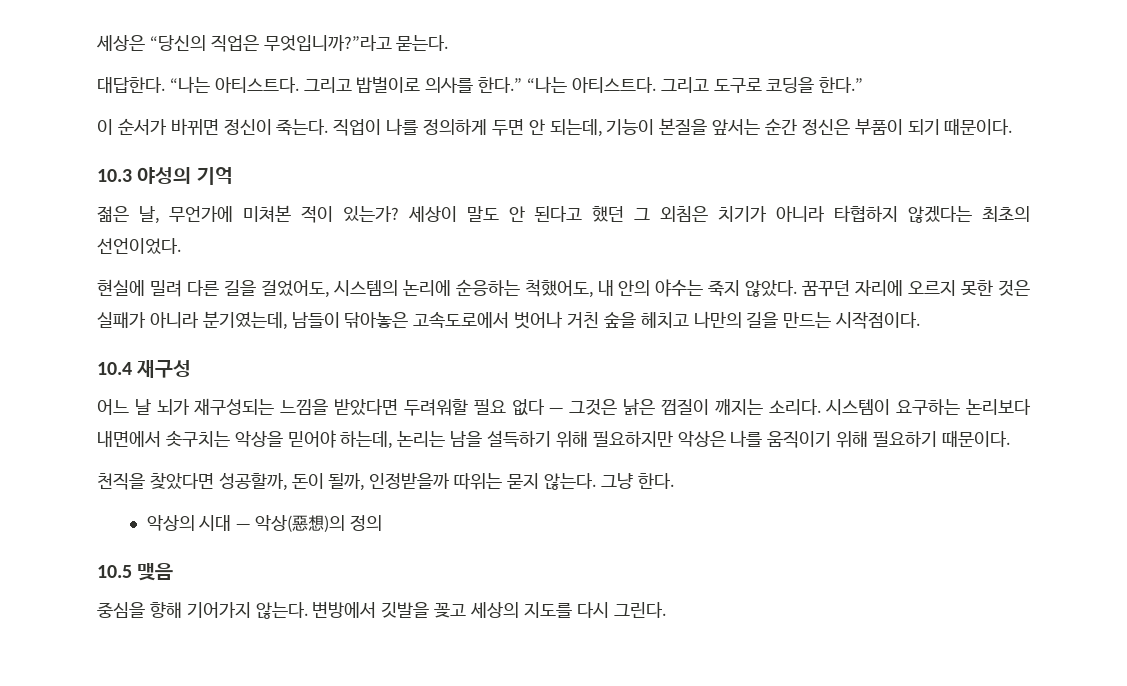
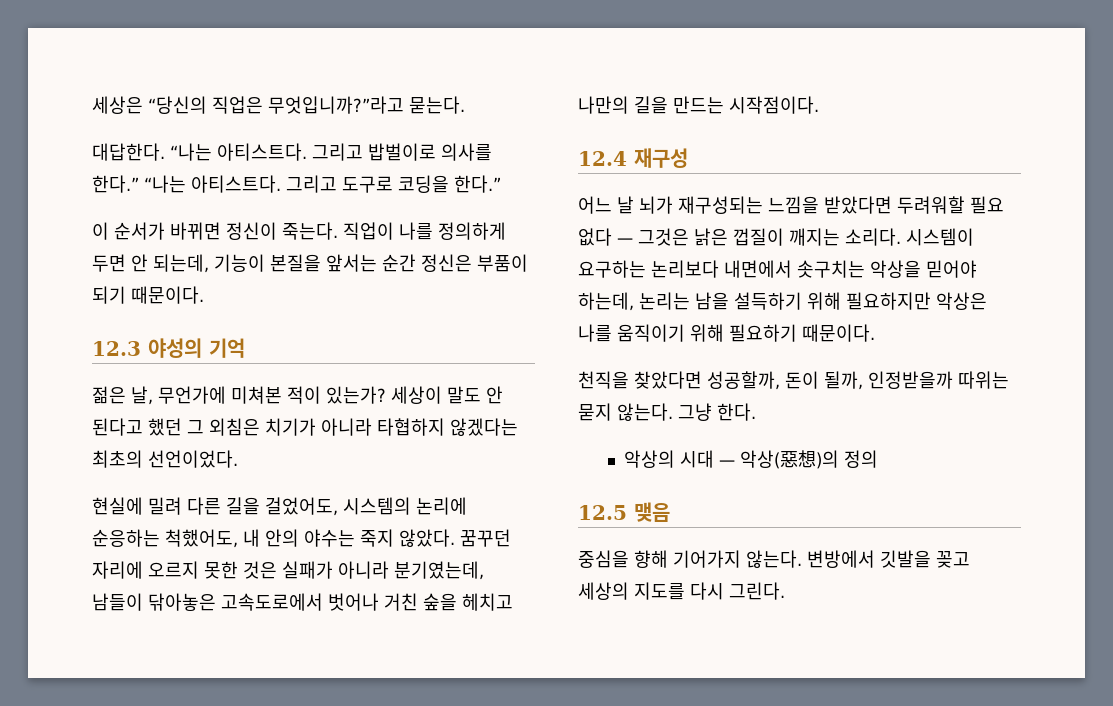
- 10.3 야성의 기억
+ 12.3 야성의 기억
- 10.4 재구성
+ 12.4 재구성
- 10.5 맺음
+ 12.5 맺음

